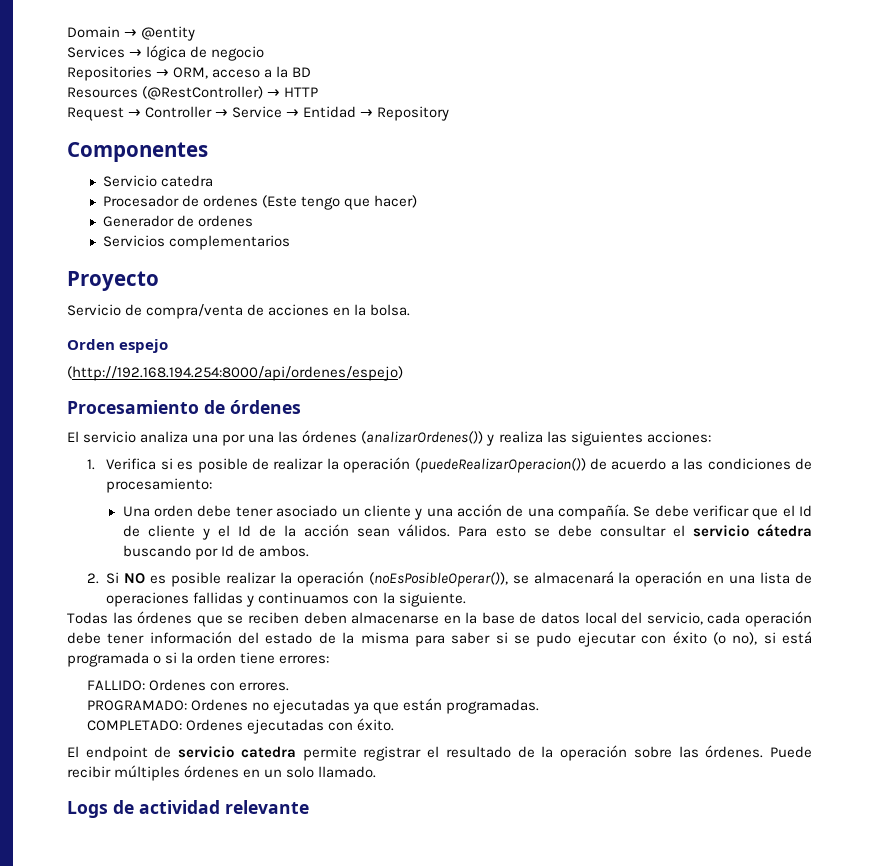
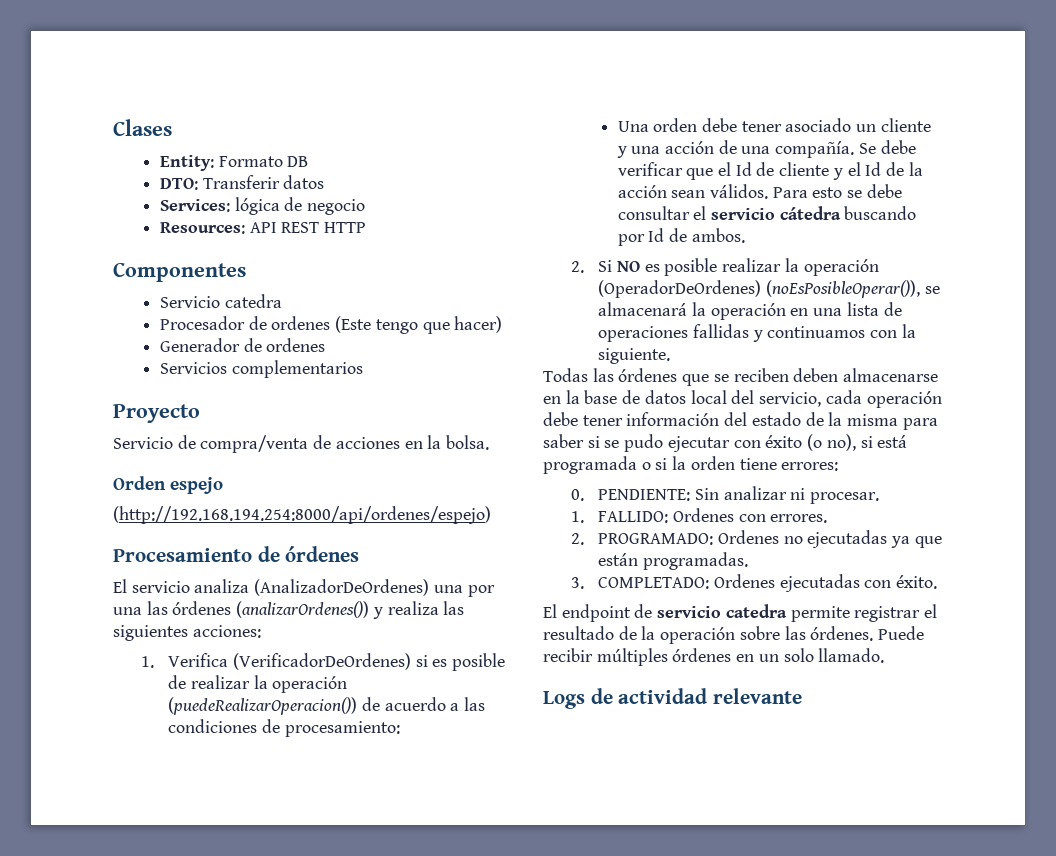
- Domain → @entity
- Services → lógica de negocio
- Repositories → ORM, acceso a la BD
- Resources (@RestController) → HTTP
- Request → Controller → Service → Entidad → Repository
+ Clases
+ Entity: Formato DB
+ DTO: Transferir datos
+ Services: lógica de negocio
+ Resources: API REST HTTP
- El servicio analiza una por una las órdenes (analizarOrdenes()) y realiza las siguientes acciones:
+ El servicio analiza (AnalizadorDeOrdenes) una por una las órdenes (analizarOrdenes()) y realiza las siguientes acciones:
- 1. Verifica si es posible de realizar la operación (puedeRealizarOperacion()) de acuerdo a las condiciones de procesamiento:
+ 1. Verifica (VerificadorDeOrdenes) si es posible de realizar la operación (puedeRealizarOperacion()) de acuerdo a las condiciones de procesamiento:
- 2. Si NO es posible realizar la operación (noEsPosibleOperar()), se almacenará la operación en una lista de operaciones fallidas y continuamos con la siguiente.
+ 2. Si NO es posible realizar la operación (OperadorDeOrdenes) (noEsPosibleOperar()), se almacenará la operación en una lista de operaciones fallidas y continuamos con la siguiente.
- FALLIDO: Ordenes con errores.
+ 0. PENDIENTE: Sin analizar ni procesar.
+ 1. FALLIDO: Ordenes con errores.
- PROGRAMADO: Ordenes no ejecutadas ya que están programadas.
+ 2. PROGRAMADO: Ordenes no ejecutadas ya que están programadas.
- COMPLETADO: Ordenes ejecutadas con éxito.
+ 3. COMPLETADO: Ordenes ejecutadas con éxito.

